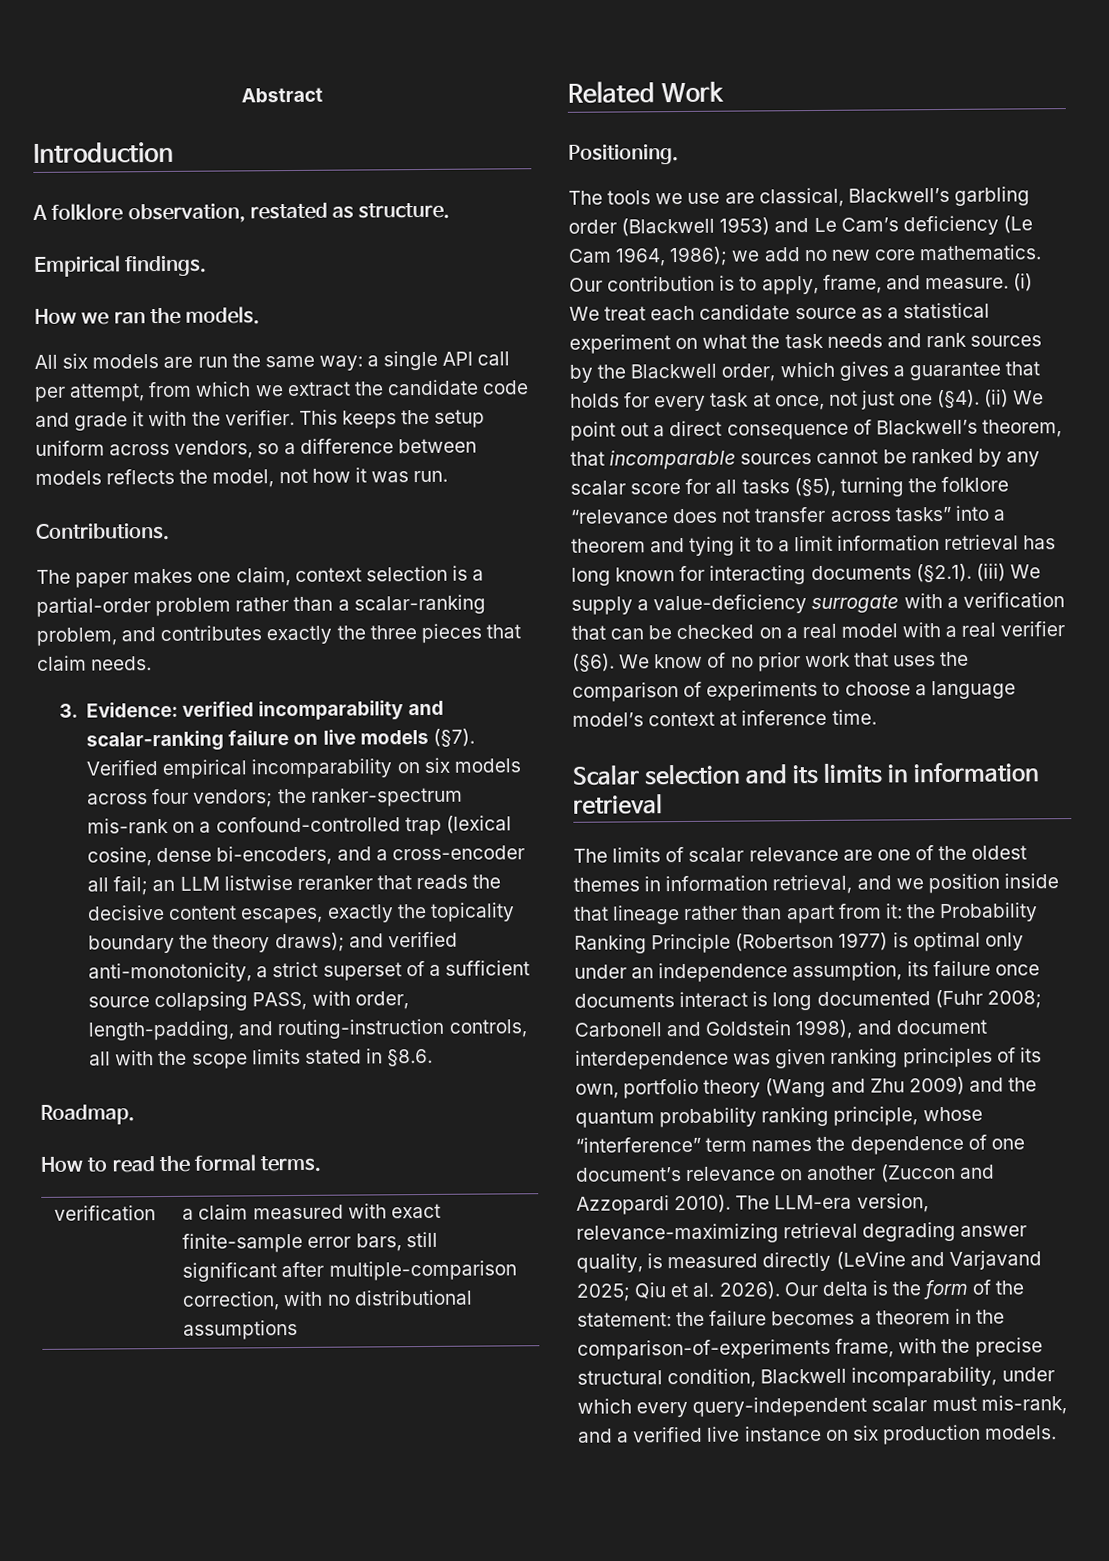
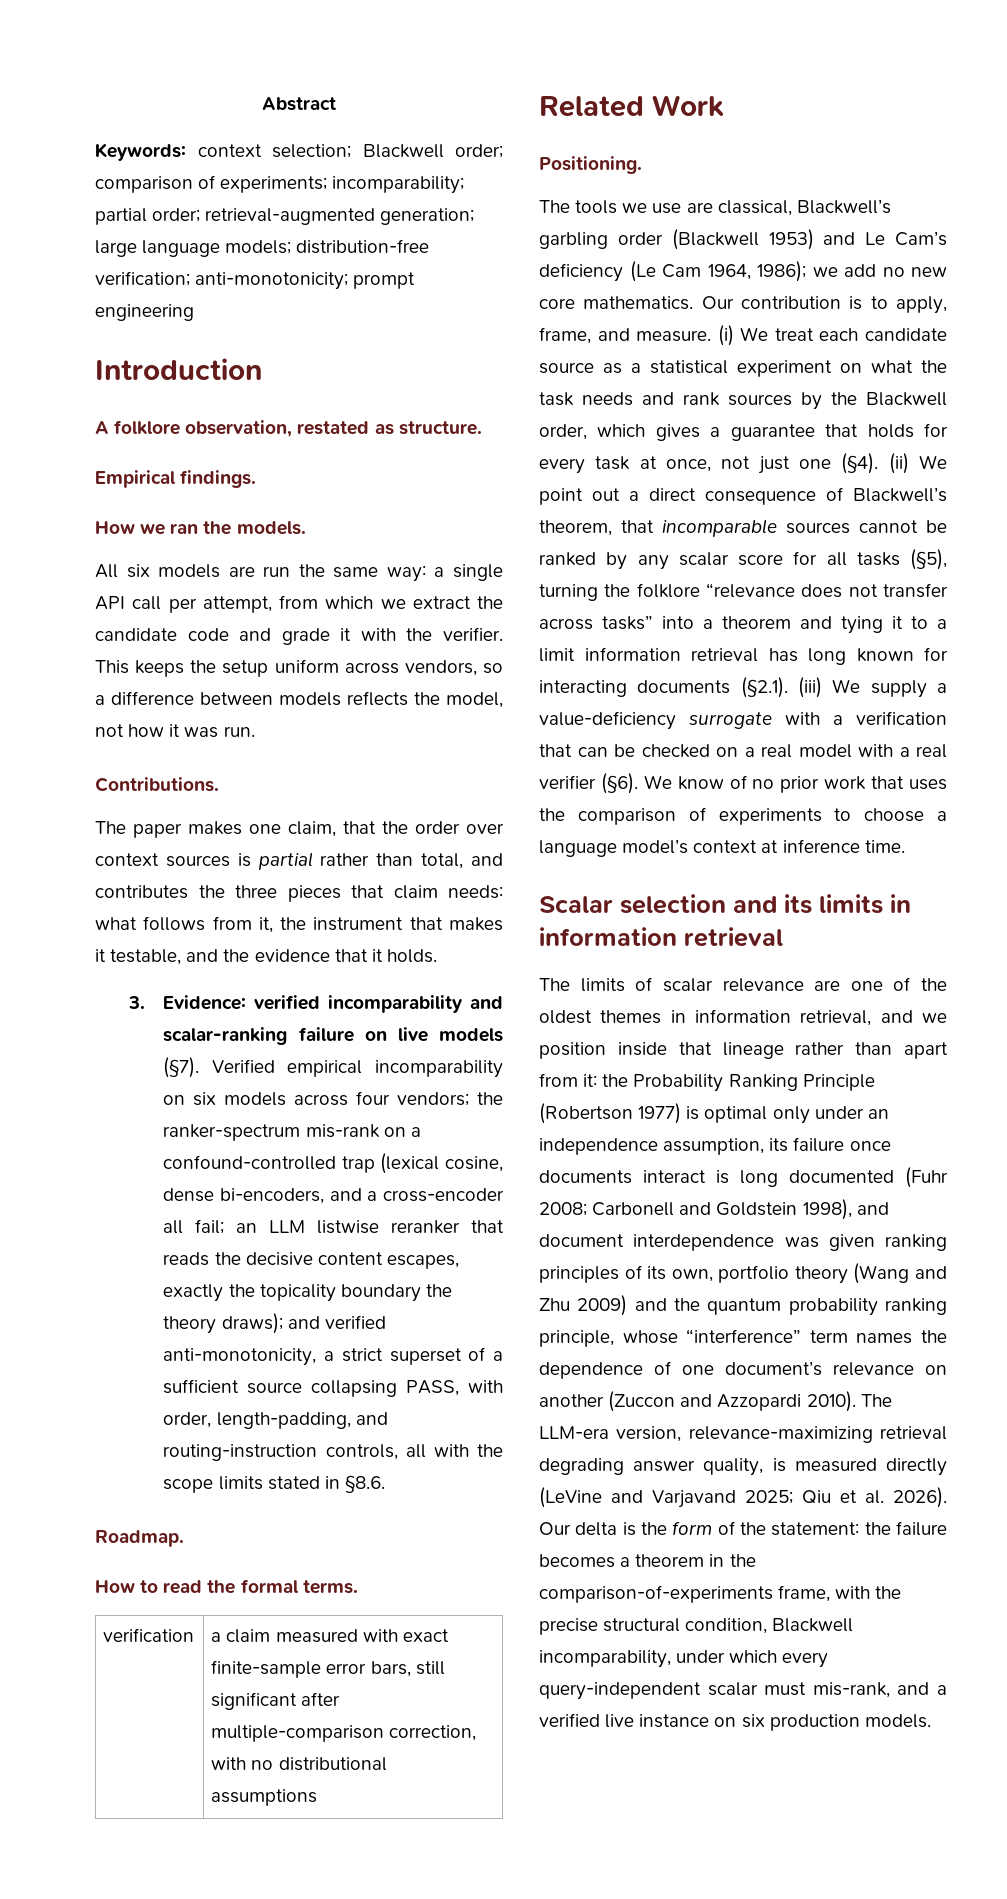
+ Keywords: context selection; Blackwell order; comparison of experiments; incomparability; partial order; retrieval-augmented generation; large language models; distribution-free verification; anti-monotonicity; prompt engineering
- The paper makes one claim, context selection is a partial-order problem rather than a scalar-ranking problem, and contributes exactly the three pieces that claim needs.
+ The paper makes one claim, that the order over context sources is partial rather than total, and contributes the three pieces that claim needs: what follows from it, the instrument that makes it testable, and the evidence that it holds.

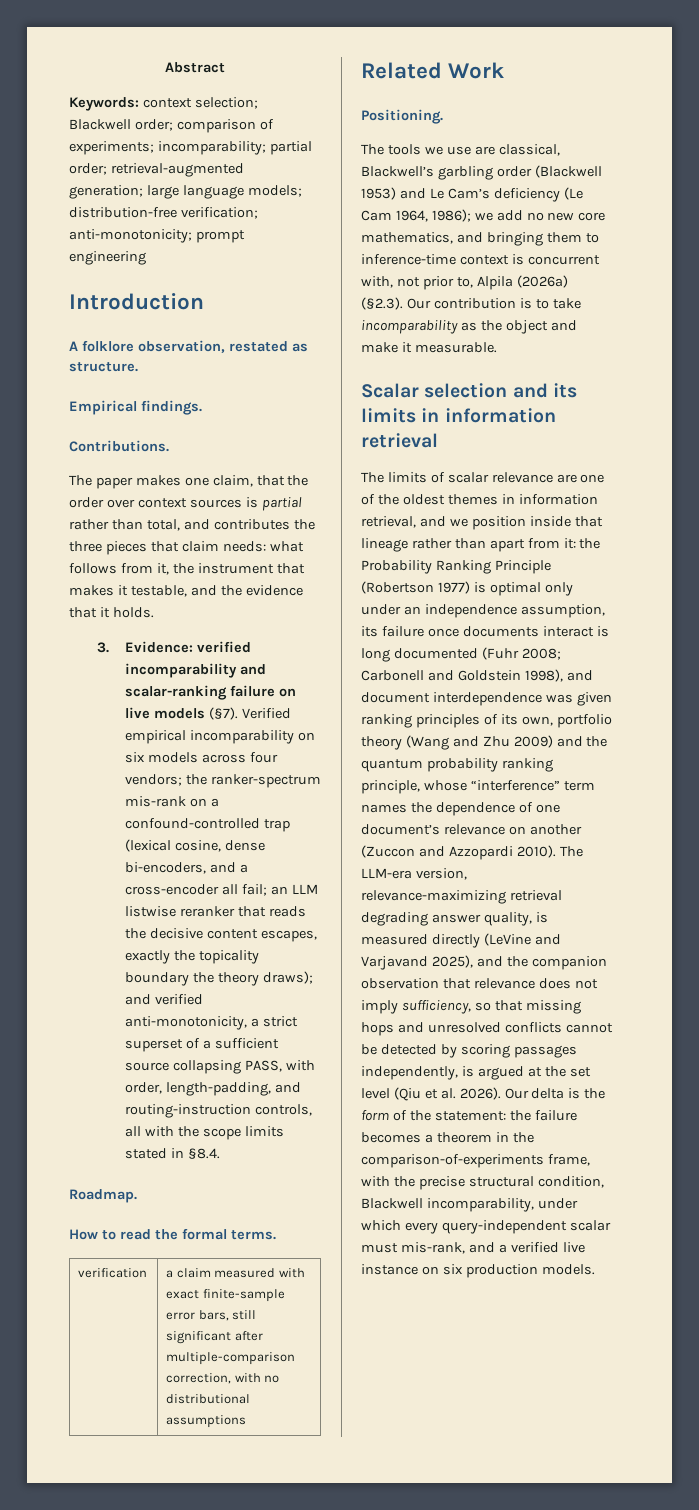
- How we ran the models.
- All six models are run the same way: a single API call per attempt, from which we extract the candidate code and grade it with the verifier. This keeps the setup uniform across vendors, so a difference between models reflects the model, not how it was run.
- and verified anti-monotonicity, a strict superset of a sufficient source collapsing PASS, with order, length-padding, and routing-instruction controls, all with the scope limits stated in §8.6.
+ and verified anti-monotonicity, a strict superset of a sufficient source collapsing PASS, with order, length-padding, and routing-instruction controls, all with the scope limits stated in §8.4.
- The tools we use are classical, Blackwell’s garbling order (Blackwell 1953) and Le Cam’s deficiency (Le Cam 1964, 1986); we add no new core mathematics. Our contribution is to apply, frame, and measure. (i) We treat each candidate source as a statistical experiment on what the task needs and rank sources by the Blackwell order, which gives a guarantee that holds for every task at once, not just one (§4). (ii) We point out a direct consequence of Blackwell’s theorem, that incomparable sources cannot be ranked by any scalar score for all tasks (§5), turning the folklore “relevance does not transfer across tasks” into a theorem and tying it to a limit information retrieval has long known for interacting documents (§2.1). (iii) We supply a value-deficiency surrogate with a verification that can be checked on a real model with a real verifier (§6). We know of no prior work that uses the comparison of experiments to choose a language model’s context at inference time.
+ The tools we use are classical, Blackwell’s garbling order (Blackwell 1953) and Le Cam’s deficiency (Le Cam 1964, 1986); we add no new core mathematics, and bringing them to inference-time context is concurrent with, not prior to, Alpila (2026a) (§2.3). Our contribution is to take incomparability as the object and make it measurable.
- The LLM-era version, relevance-maximizing retrieval degrading answer quality, is measured directly (LeVine and Varjavand 2025; Qiu et al. 2026).
+ The LLM-era version, relevance-maximizing retrieval degrading answer quality, is measured directly (LeVine and Varjavand 2025), and the companion observation that relevance does not imply sufficiency, so that missing hops and unresolved conflicts cannot be detected by scoring passages independently, is argued at the set level (Qiu et al. 2026).

